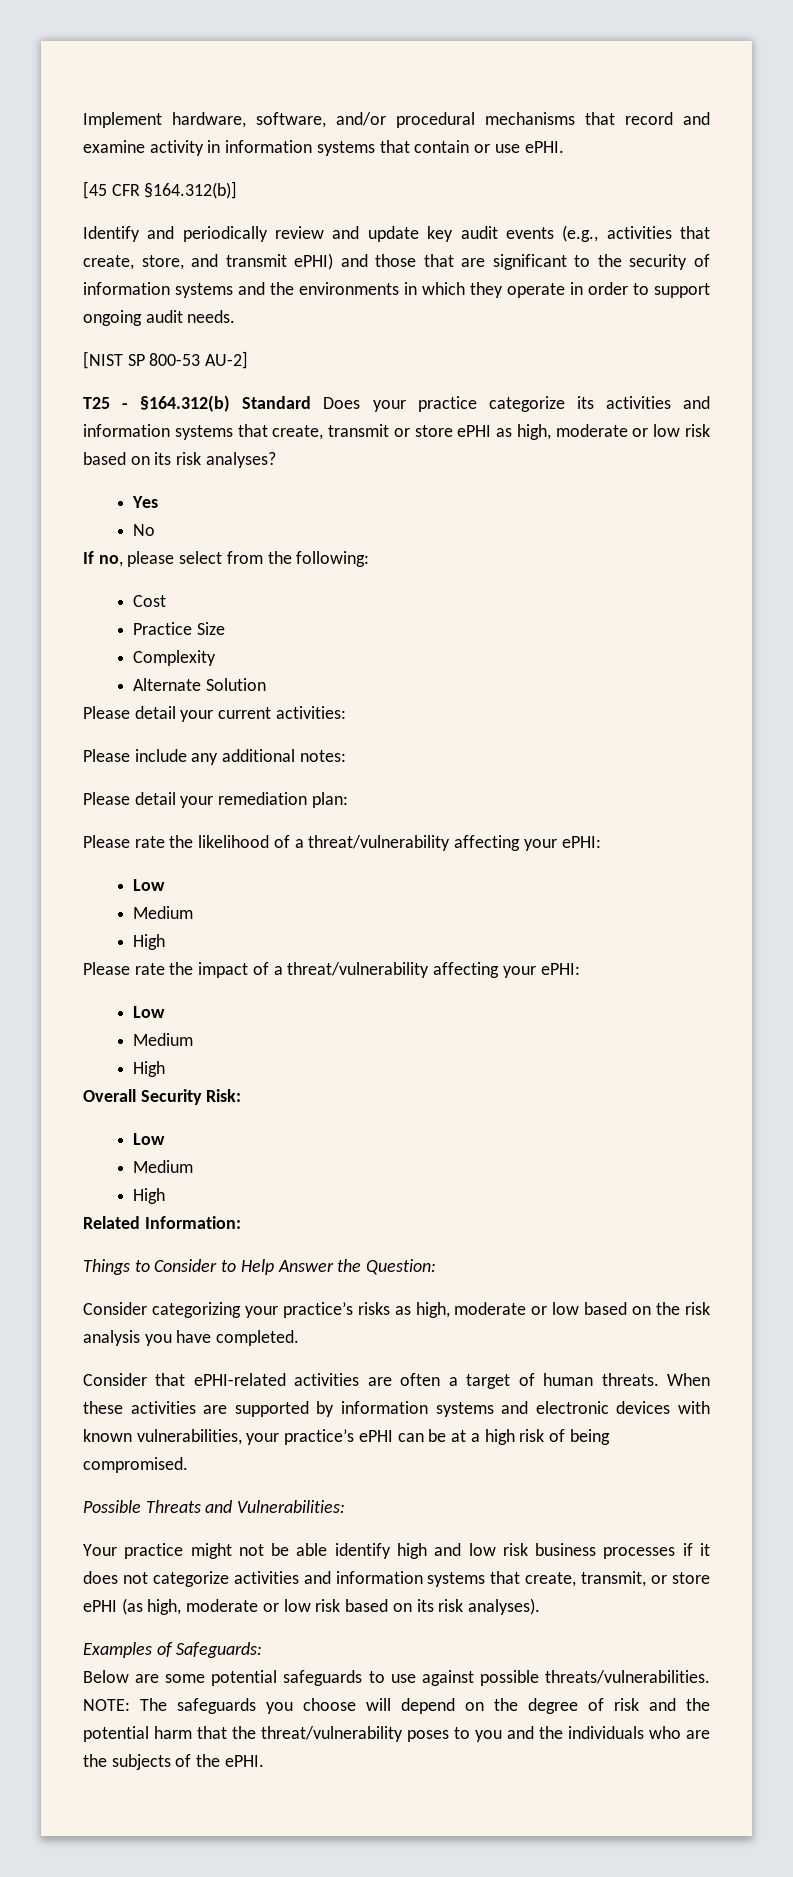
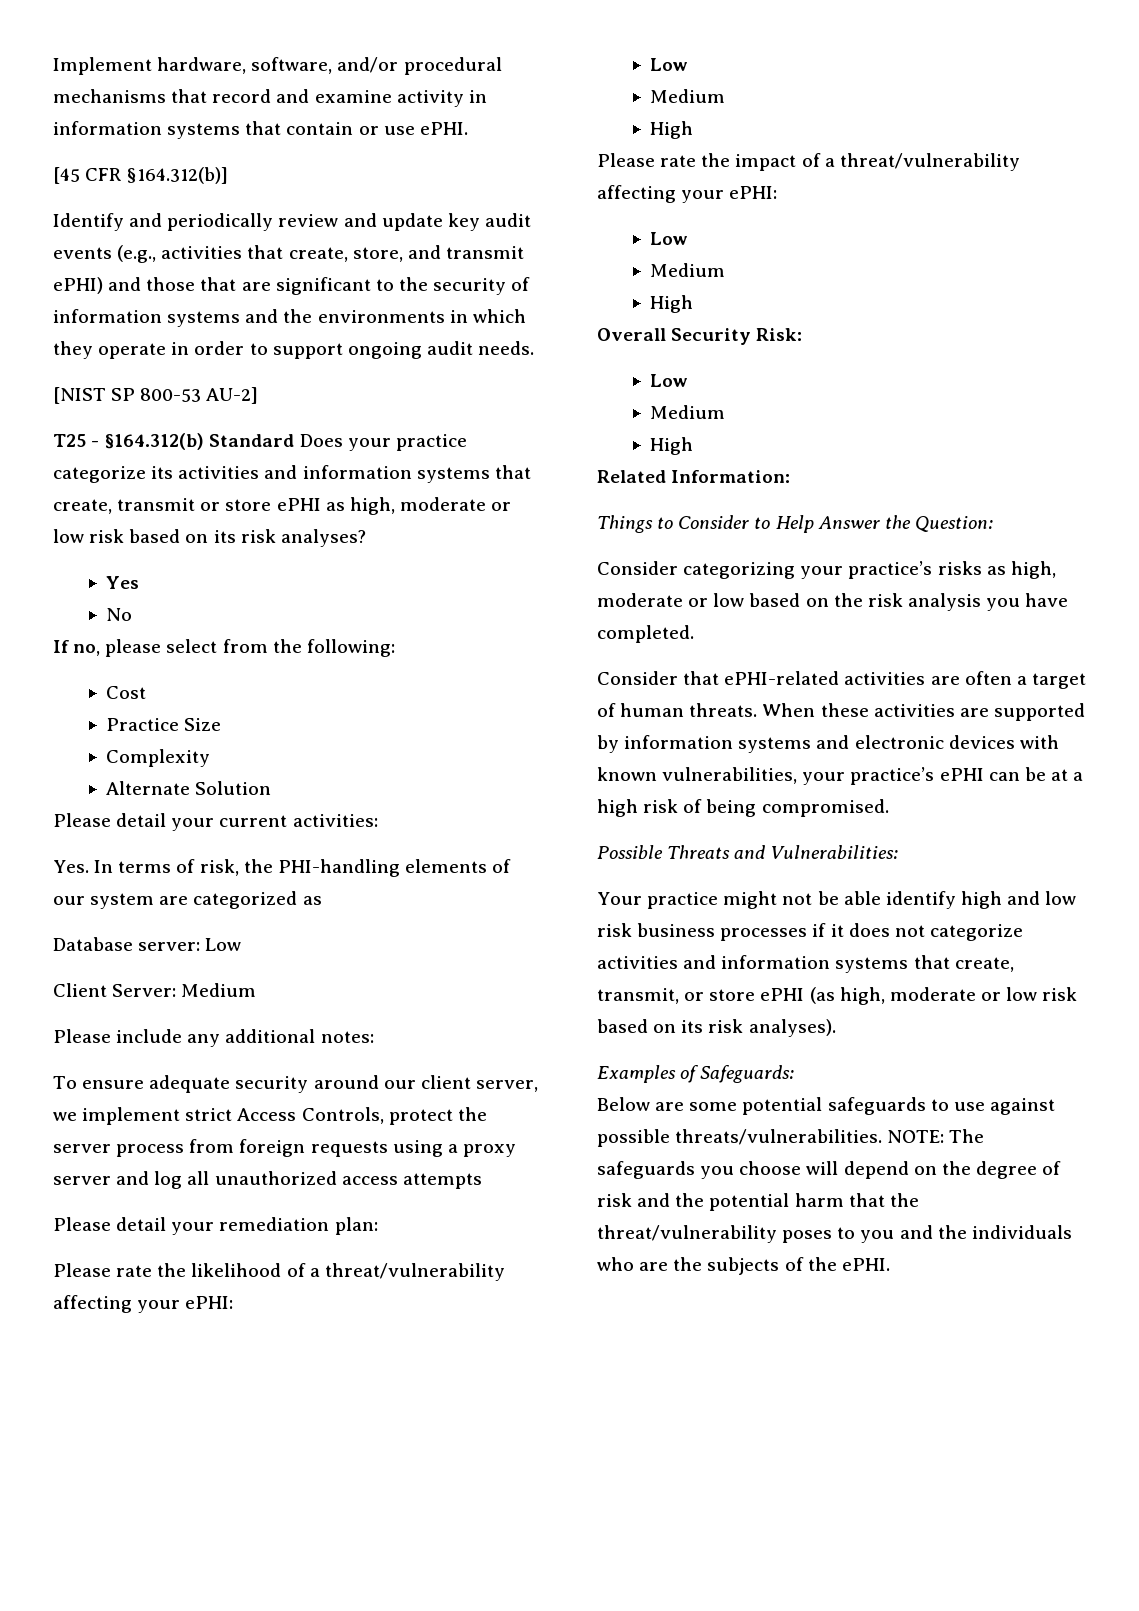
+ Yes. In terms of risk, the PHI-handling elements of our system are categorized as
+ Database server: Low
+ Client Server: Medium
+ To ensure adequate security around our client server, we implement strict Access Controls, protect the server process from foreign requests using a proxy server and log all unauthorized access attempts

